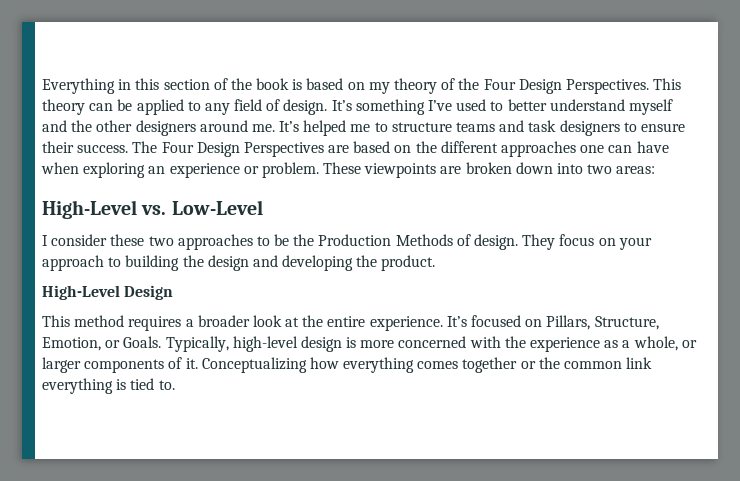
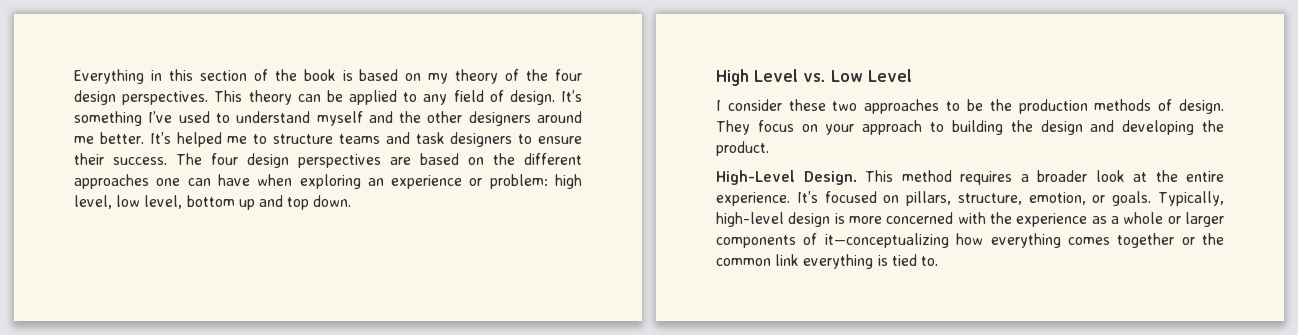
- Everything in this section of the book is based on my theory of the Four Design Perspectives.
+ Everything in this section of the book is based on my theory of the four design perspectives.
- It’s something I’ve used to better understand myself and the other designers around me.
+ It’s something I’ve used to understand myself and the other designers around me better.
- The Four Design Perspectives are based on the different approaches one can have when exploring an experience or problem. These viewpoints are broken down into two areas:
- High-Level vs. Low-Level
+ The four design perspectives are based on the different approaches one can have when exploring an experience or problem: high level, low level, bottom up and top down.
+ High Level vs. Low Level
- I consider these two approaches to be the Production Methods of design.
+ I consider these two approaches to be the production methods of design.
- High-Level Design
- This method requires a broader look at the entire experience.
+ High-Level Design. This method requires a broader look at the entire experience.
- It’s focused on Pillars, Structure, Emotion, or Goals.
+ It’s focused on pillars, structure, emotion, or goals.
- Typically, high-level design is more concerned with the experience as a whole, or larger components of it. Conceptualizing how everything comes together or the common link everything is tied to.
+ Typically, high-level design is more concerned with the experience as a whole or larger components of it—conceptualizing how everything comes together or the common link everything is tied to.

